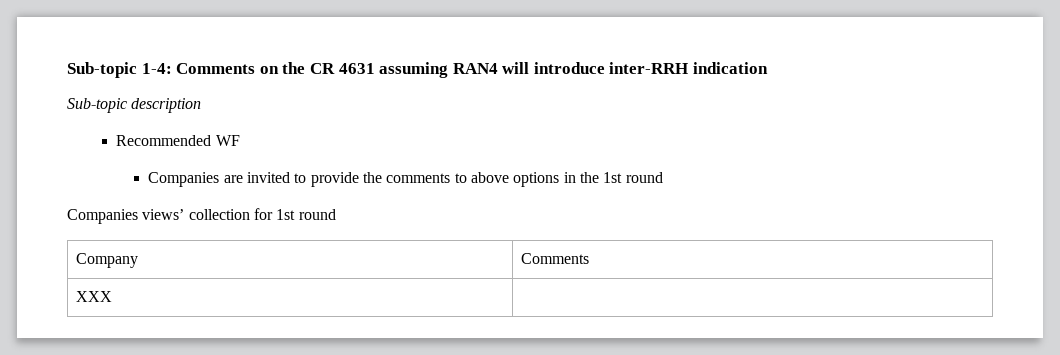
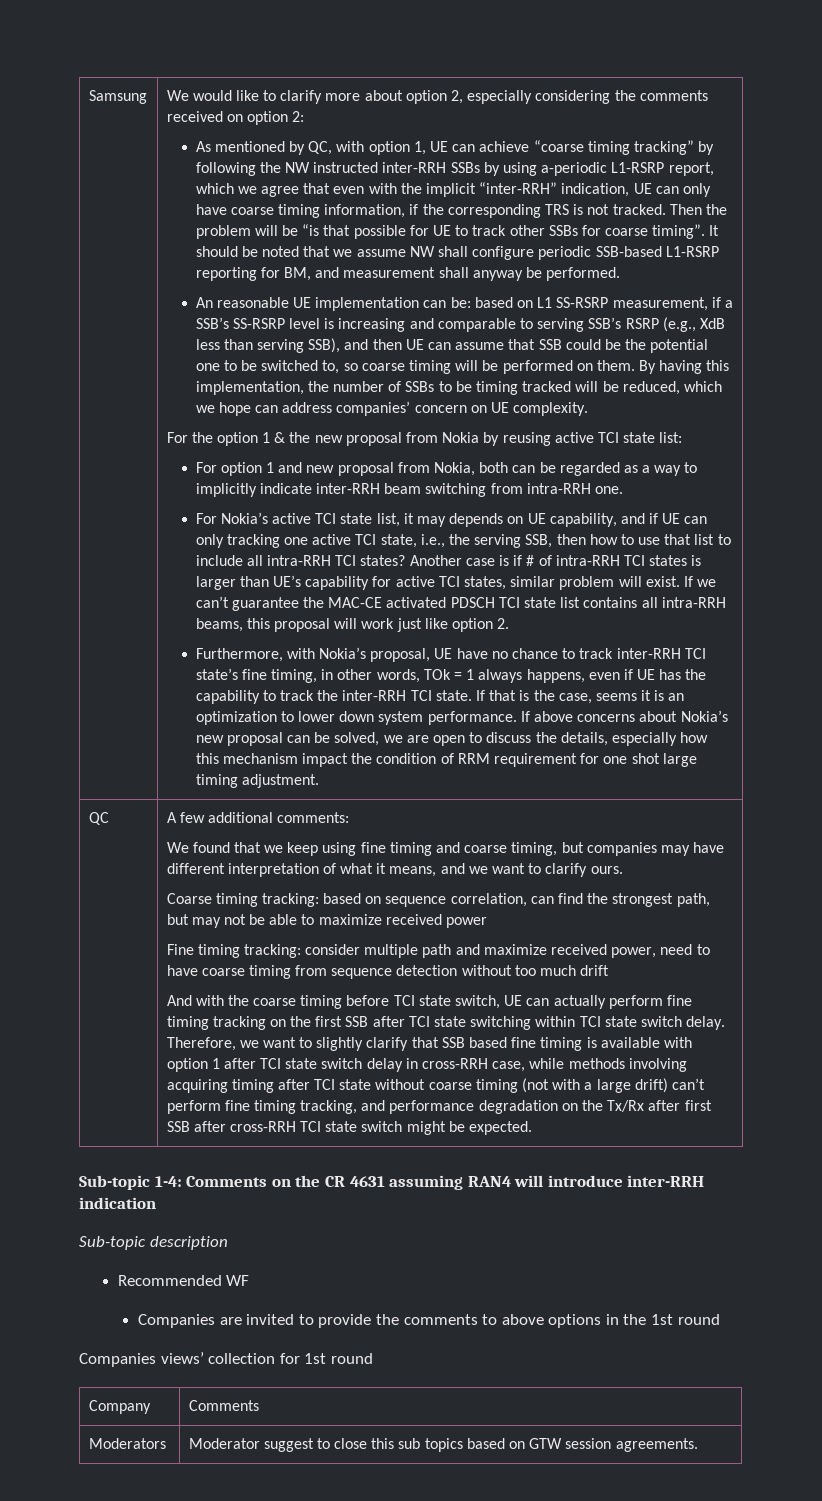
+ Samsung | We would like to clarify more about option 2, especially considering the comments received on option 2:
+ As mentioned by QC, with option 1, UE can achieve “coarse timing tracking” by following the NW instructed inter-RRH SSBs by using a-periodic L1-RSRP report, which we agree that even with the implicit “inter-RRH” indication, UE can only have coarse timing information, if the corresponding TRS is not tracked. Then the problem will be “is that possible for UE to track other SSBs for coarse timing”. It should be noted that we assume NW shall configure periodic SSB-based L1-RSRP reporting for BM, and measurement shall anyway be performed.
+ An reasonable UE implementation can be: based on L1 SS-RSRP measurement, if a SSB’s SS-RSRP level is increasing and comparable to serving SSB’s RSRP (e.g., XdB less than serving SSB), and then UE can assume that SSB could be the potential one to be switched to, so coarse timing will be performed on them. By having this implementation, the number of SSBs to be timing tracked will be reduced, which we hope can address companies’ concern on UE complexity.
+ For the option 1 & the new proposal from Nokia by reusing active TCI state list:
+ For option 1 and new proposal from Nokia, both can be regarded as a way to implicitly indicate inter-RRH beam switching from intra-RRH one.
+ For Nokia’s active TCI state list, it may depends on UE capability, and if UE can only tracking one active TCI state, i.e., the serving SSB, then how to use that list to include all intra-RRH TCI states? Another case is if # of intra-RRH TCI states is larger than UE’s capability for active TCI states, similar problem will exist. If we can’t guarantee the MAC-CE activated PDSCH TCI state list contains all intra-RRH beams, this proposal will work just like option 2.
+ Furthermore, with Nokia’s proposal, UE have no chance to track inter-RRH TCI state’s fine timing, in other words, TOk = 1 always happens, even if UE has the capability to track the inter-RRH TCI state. If that is the case, seems it is an optimization to lower down system performance. If above concerns about Nokia’s new proposal can be solved, we are open to discuss the details, especially how this mechanism impact the condition of RRM requirement for one shot large timing adjustment.
+ QC | A few additional comments:
+ We found that we keep using fine timing and coarse timing, but companies may have different interpretation of what it means, and we want to clarify ours.
+ Coarse timing tracking: based on sequence correlation, can find the strongest path, but may not be able to maximize received power
+ Fine timing tracking: consider multiple path and maximize received power, need to have coarse timing from sequence detection without too much drift
+ And with the coarse timing before TCI state switch, UE can actually perform fine timing tracking on the first SSB after TCI state switching within TCI state switch delay. Therefore, we want to slightly clarify that SSB based fine timing is available with option 1 after TCI state switch delay in cross-RRH case, while methods involving acquiring timing after TCI state without coarse timing (not with a large drift) can’t perform fine timing tracking, and performance degradation on the Tx/Rx after first SSB after cross-RRH TCI state switch might be expected.
- XXX |
+ Moderators | Moderator suggest to close this sub topics based on GTW session agreements.

